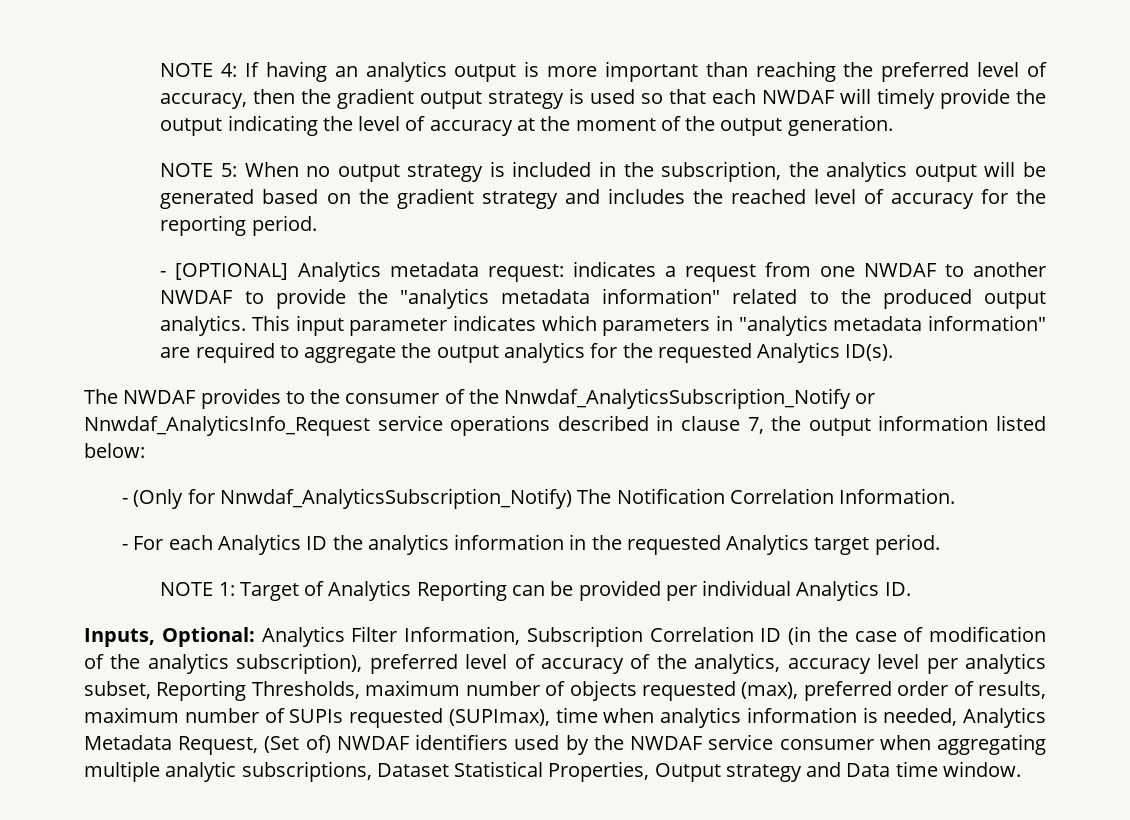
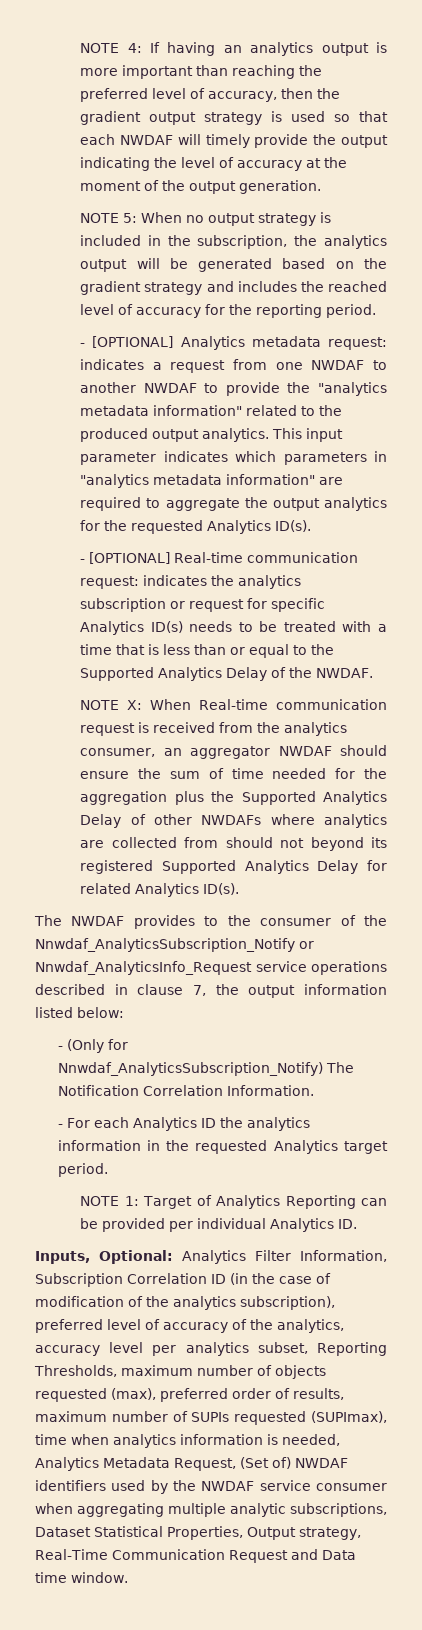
+ - [OPTIONAL] Real-time communication request: indicates the analytics subscription or request for specific Analytics ID(s) needs to be treated with a time that is less than or equal to the Supported Analytics Delay of the NWDAF.
+ NOTE X: When Real-time communication request is received from the analytics consumer, an aggregator NWDAF should ensure the sum of time needed for the aggregation plus the Supported Analytics Delay of other NWDAFs where analytics are collected from should not beyond its registered Supported Analytics Delay for related Analytics ID(s).
- Analytics Filter Information, Subscription Correlation ID (in the case of modification of the analytics subscription), preferred level of accuracy of the analytics, accuracy level per analytics subset, Reporting Thresholds, maximum number of objects requested (max), preferred order of results, maximum number of SUPIs requested (SUPImax), time when analytics information is needed, Analytics Metadata Request, (Set of) NWDAF identifiers used by the NWDAF service consumer when aggregating multiple analytic subscriptions, Dataset Statistical Properties, Output strategy and Data time window.
+ Analytics Filter Information, Subscription Correlation ID (in the case of modification of the analytics subscription), preferred level of accuracy of the analytics, accuracy level per analytics subset, Reporting Thresholds, maximum number of objects requested (max), preferred order of results, maximum number of SUPIs requested (SUPImax), time when analytics information is needed, Analytics Metadata Request, (Set of) NWDAF identifiers used by the NWDAF service consumer when aggregating multiple analytic subscriptions, Dataset Statistical Properties, Output strategy, Real-Time Communication Request and Data time window.

